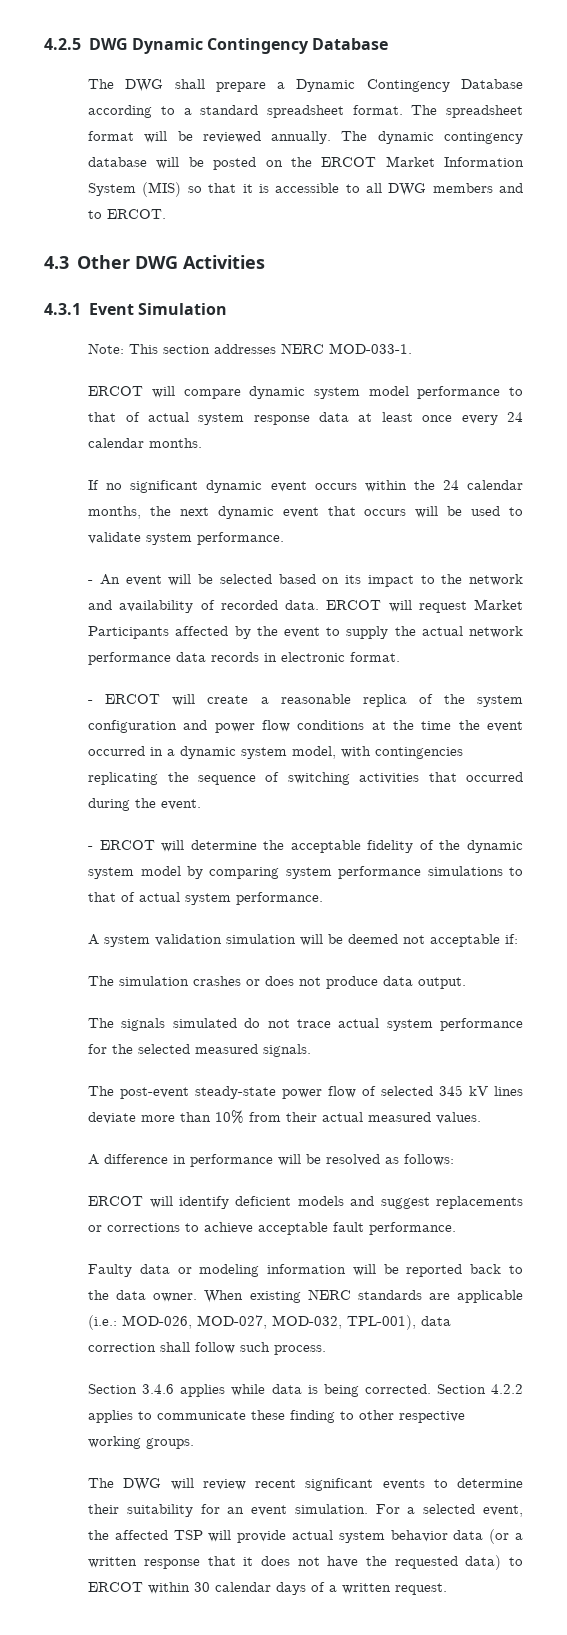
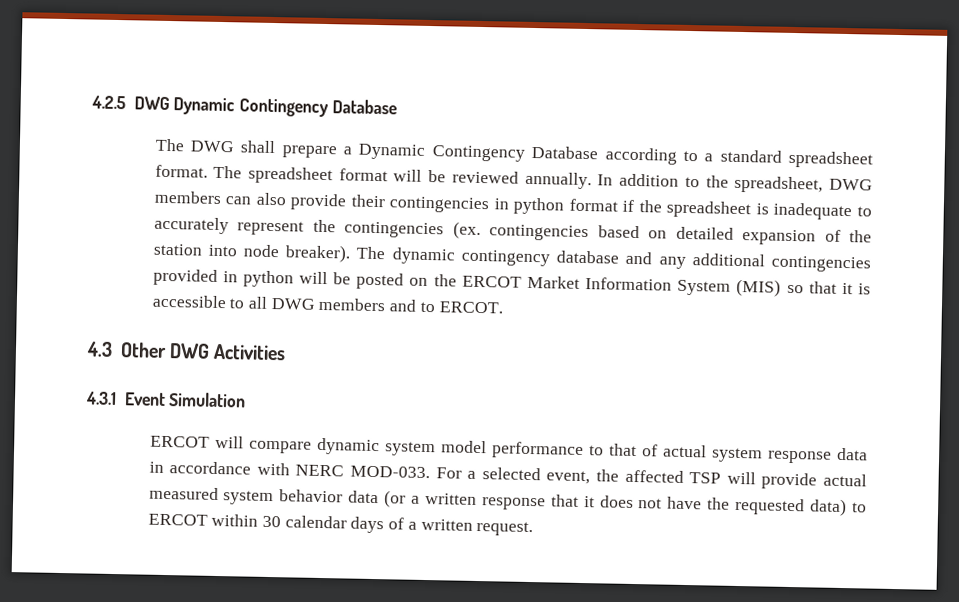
- The dynamic contingency database will be posted on the ERCOT Market Information System (MIS) so that it is accessible to all DWG members and to ERCOT.
+ In addition to the spreadsheet, DWG members can also provide their contingencies in python format if the spreadsheet is inadequate to accurately represent the contingencies (ex. contingencies based on detailed expansion of the station into node breaker). The dynamic contingency database and any additional contingencies provided in python will be posted on the ERCOT Market Information System (MIS) so that it is accessible to all DWG members and to ERCOT.
- Note: This section addresses NERC MOD-033-1.
- ERCOT will compare dynamic system model performance to that of actual system response data at least once every 24 calendar months.
- If no significant dynamic event occurs within the 24 calendar months, the next dynamic event that occurs will be used to validate system performance.
- - An event will be selected based on its impact to the network and availability of recorded data. ERCOT will request Market Participants affected by the event to supply the actual network performance data records in electronic format.
- - ERCOT will create a reasonable replica of the system configuration and power flow conditions at the time the event occurred in a dynamic system model, with contingencies replicating the sequence of switching activities that occurred during the event.
- - ERCOT will determine the acceptable fidelity of the dynamic system model by comparing system performance simulations to that of actual system performance.
- A system validation simulation will be deemed not acceptable if:
- The simulation crashes or does not produce data output.
- The signals simulated do not trace actual system performance for the selected measured signals.
- The post-event steady-state power flow of selected 345 kV lines deviate more than 10% from their actual measured values.
- A difference in performance will be resolved as follows:
- ERCOT will identify deficient models and suggest replacements or corrections to achieve acceptable fault performance.
- Faulty data or modeling information will be reported back to the data owner. When existing NERC standards are applicable (i.e.: MOD-026, MOD-027, MOD-032, TPL-001), data correction shall follow such process.
- Section 3.4.6 applies while data is being corrected. Section 4.2.2 applies to communicate these finding to other respective working groups.
- The DWG will review recent significant events to determine their suitability for an event simulation.
+ ERCOT will compare dynamic system model performance to that of actual system response data in accordance with NERC MOD-033.
- For a selected event, the affected TSP will provide actual system behavior data (or a written response that it does not have the requested data) to ERCOT within 30 calendar days of a written request.
+ For a selected event, the affected TSP will provide actual measured system behavior data (or a written response that it does not have the requested data) to ERCOT within 30 calendar days of a written request.

